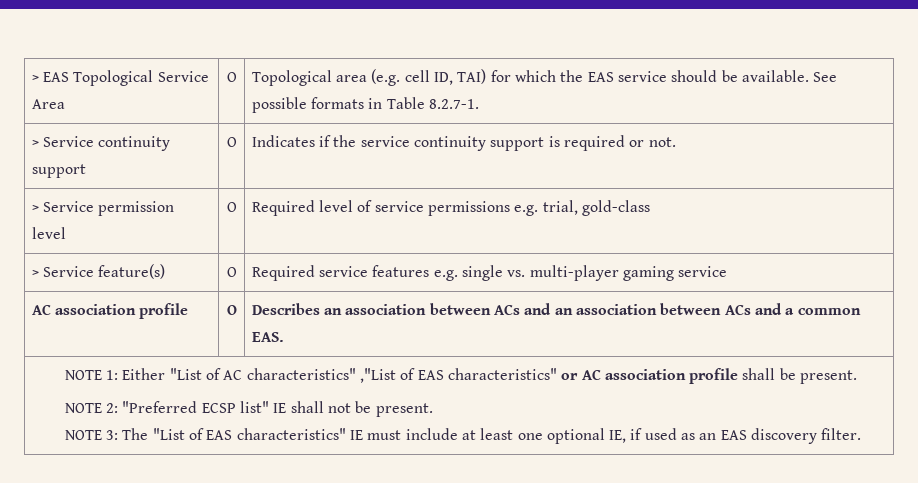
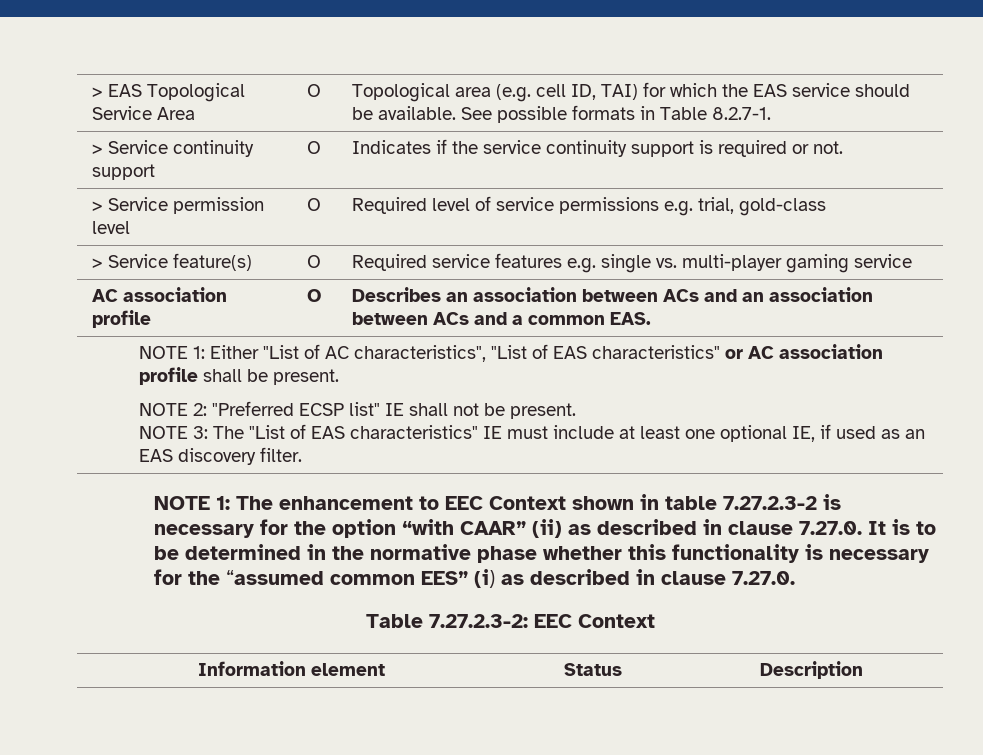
- NOTE 1: Either "List of AC characteristics" ,"List of EAS characteristics" or AC association profile shall be present.
+ NOTE 1: Either "List of AC characteristics", "List of EAS characteristics" or AC association profile shall be present.
+ NOTE 1: The enhancement to EEC Context shown in table 7.27.2.3-2 is necessary for the option “with CAAR” (ii) as described in clause 7.27.0. It is to be determined in the normative phase whether this functionality is necessary for the “assumed common EES” (i) as described in clause 7.27.0.
+ Table 7.27.2.3-2: EEC Context
+ Information element | Status | Description

